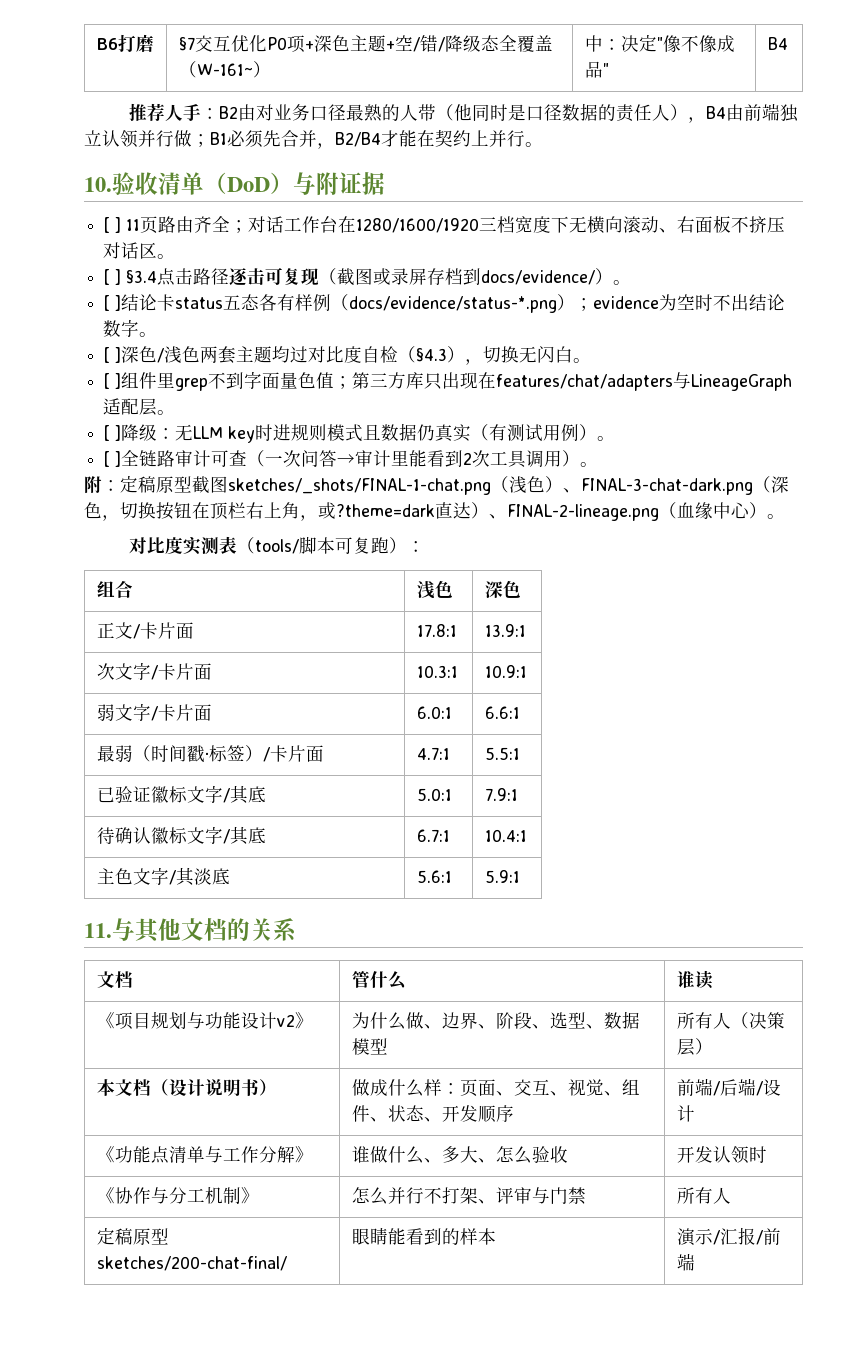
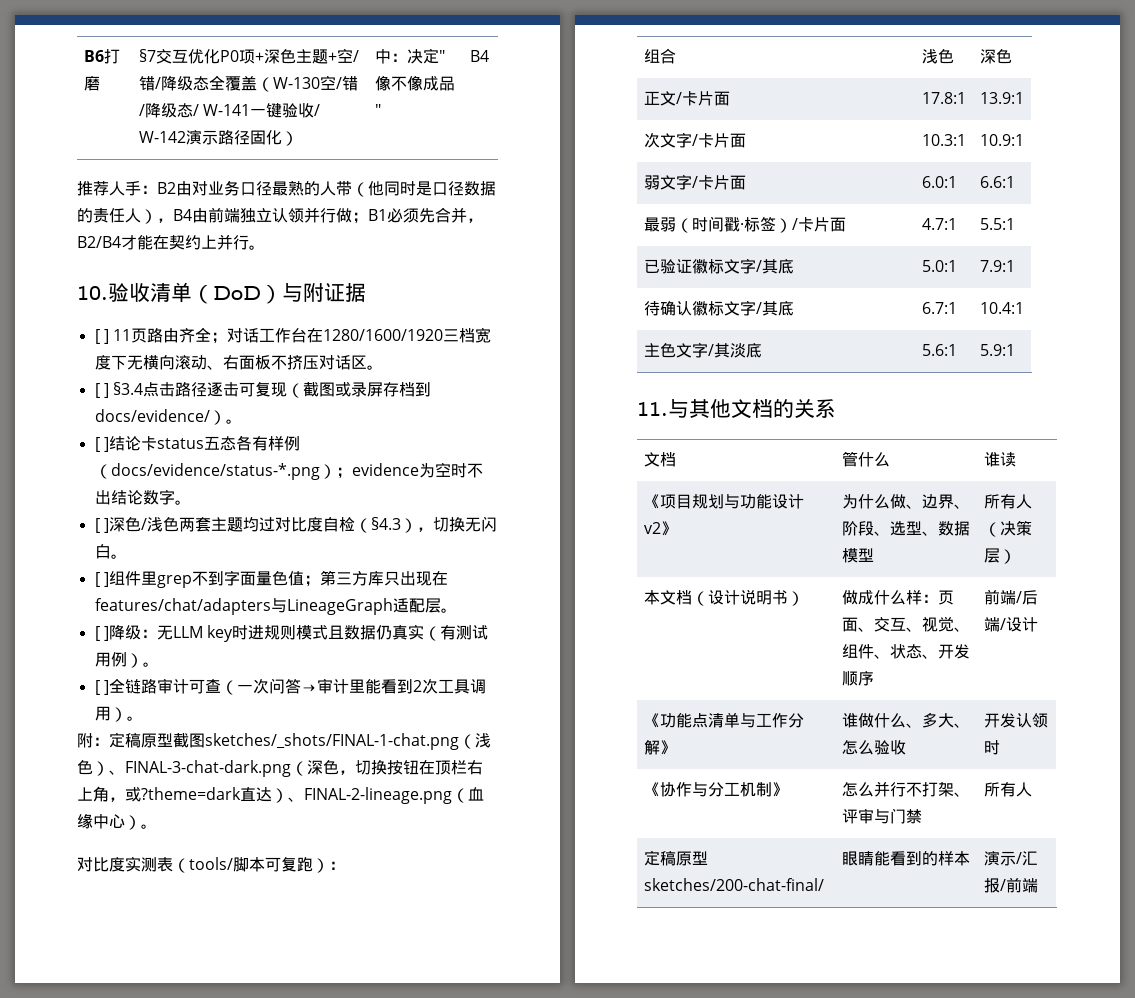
- B6打磨 | §7交互优化P0项+深色主题+空/错/降级态全覆盖（W-161~） | 中：决定"像不像成品" | B4
+ B6打磨 | §7交互优化P0项+深色主题+空/错/降级态全覆盖（W-130空/错/降级态/ W-141一键验收/ W-142演示路径固化） | 中：决定"像不像成品" | B4

